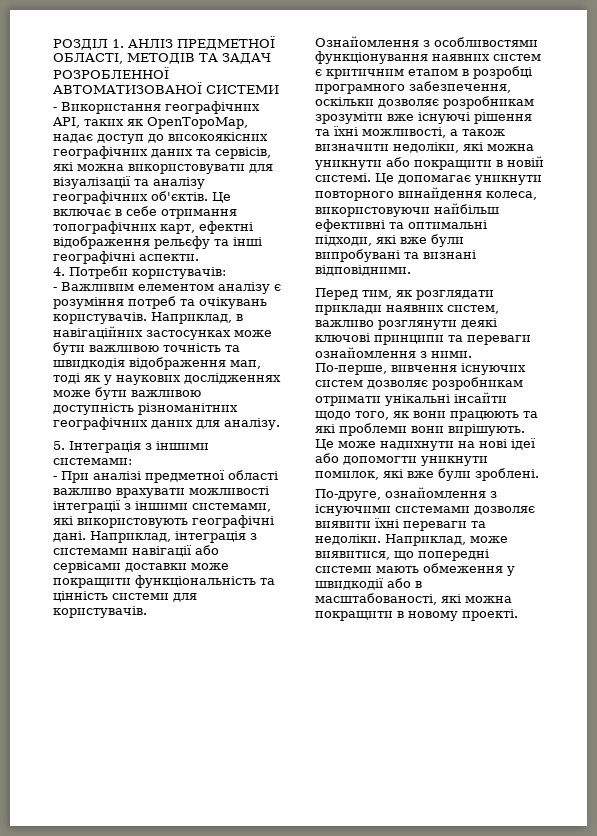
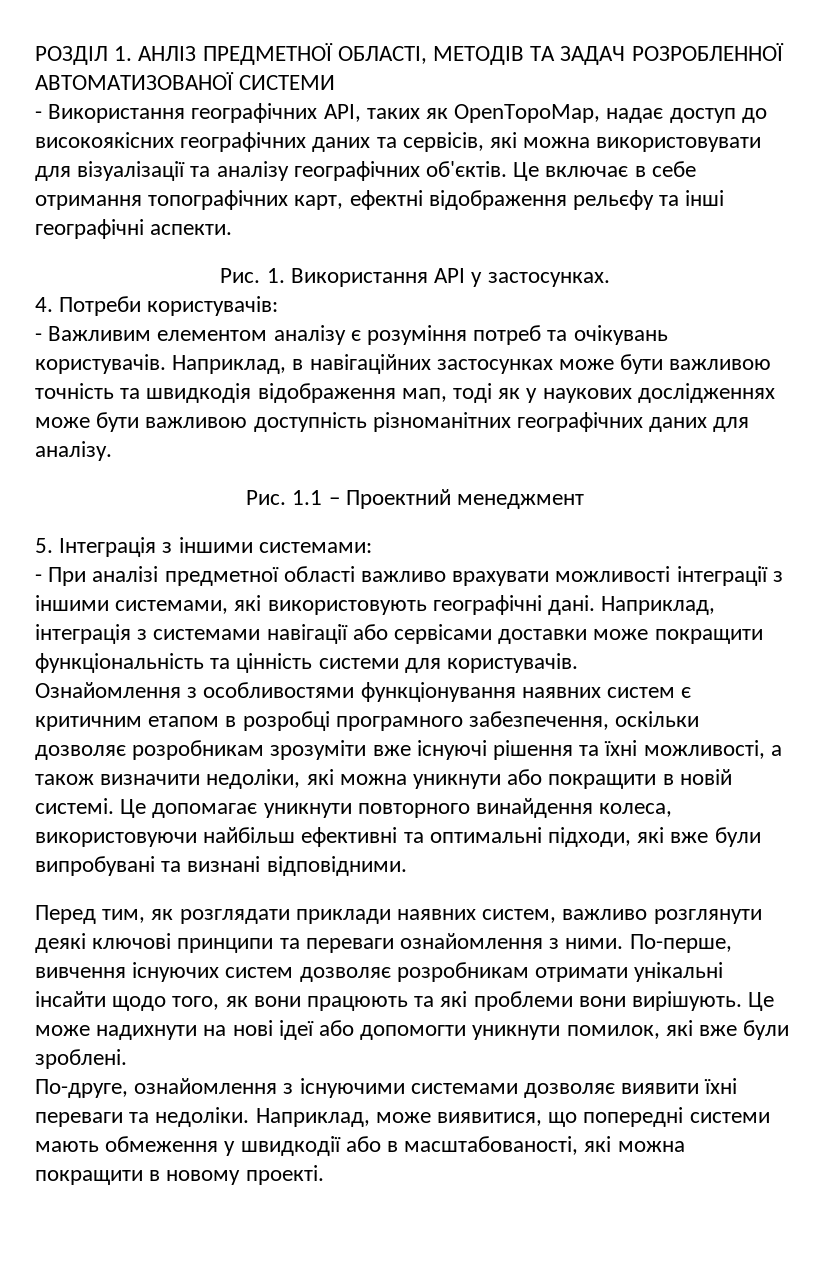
+ Рис. 1. Використання API у застосунках.
+ Рис. 1.1 – Проектний менеджмент

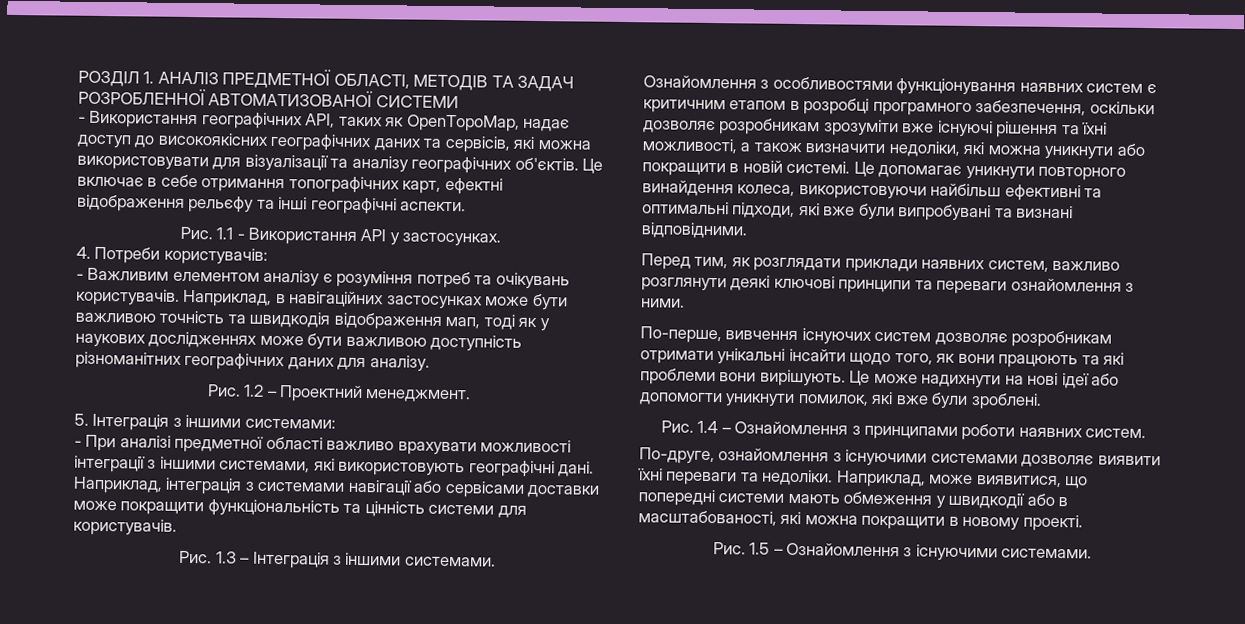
- РОЗДІЛ 1. АНЛІЗ ПРЕДМЕТНОЇ ОБЛАСТІ, МЕТОДІВ ТА ЗАДАЧ РОЗРОБЛЕННОЇ АВТОМАТИЗОВАНОЇ СИСТЕМИ
+ РОЗДІЛ 1. АНАЛІЗ ПРЕДМЕТНОЇ ОБЛАСТІ, МЕТОДІВ ТА ЗАДАЧ РОЗРОБЛЕННОЇ АВТОМАТИЗОВАНОЇ СИСТЕМИ
- Рис. 1. Використання API у застосунках.
+ Рис. 1.1 - Використання API у застосунках.
- Рис. 1.1 – Проектний менеджмент
+ Рис. 1.2 – Проектний менеджмент.
+ Рис. 1.3 – Інтеграція з іншими системами.
- Перед тим, як розглядати приклади наявних систем, важливо розглянути деякі ключові принципи та переваги ознайомлення з ними. По-перше, вивчення існуючих систем дозволяє розробникам отримати унікальні інсайти щодо того, як вони працюють та які проблеми вони вирішують.
+ Перед тим, як розглядати приклади наявних систем, важливо розглянути деякі ключові принципи та переваги ознайомлення з ними.
+ По-перше, вивчення існуючих систем дозволяє розробникам отримати унікальні інсайти щодо того, як вони працюють та які проблеми вони вирішують.
+ Рис. 1.4 – Ознайомлення з принципами роботи наявних систем.
+ Рис. 1.5 – Ознайомлення з існуючими системами.

